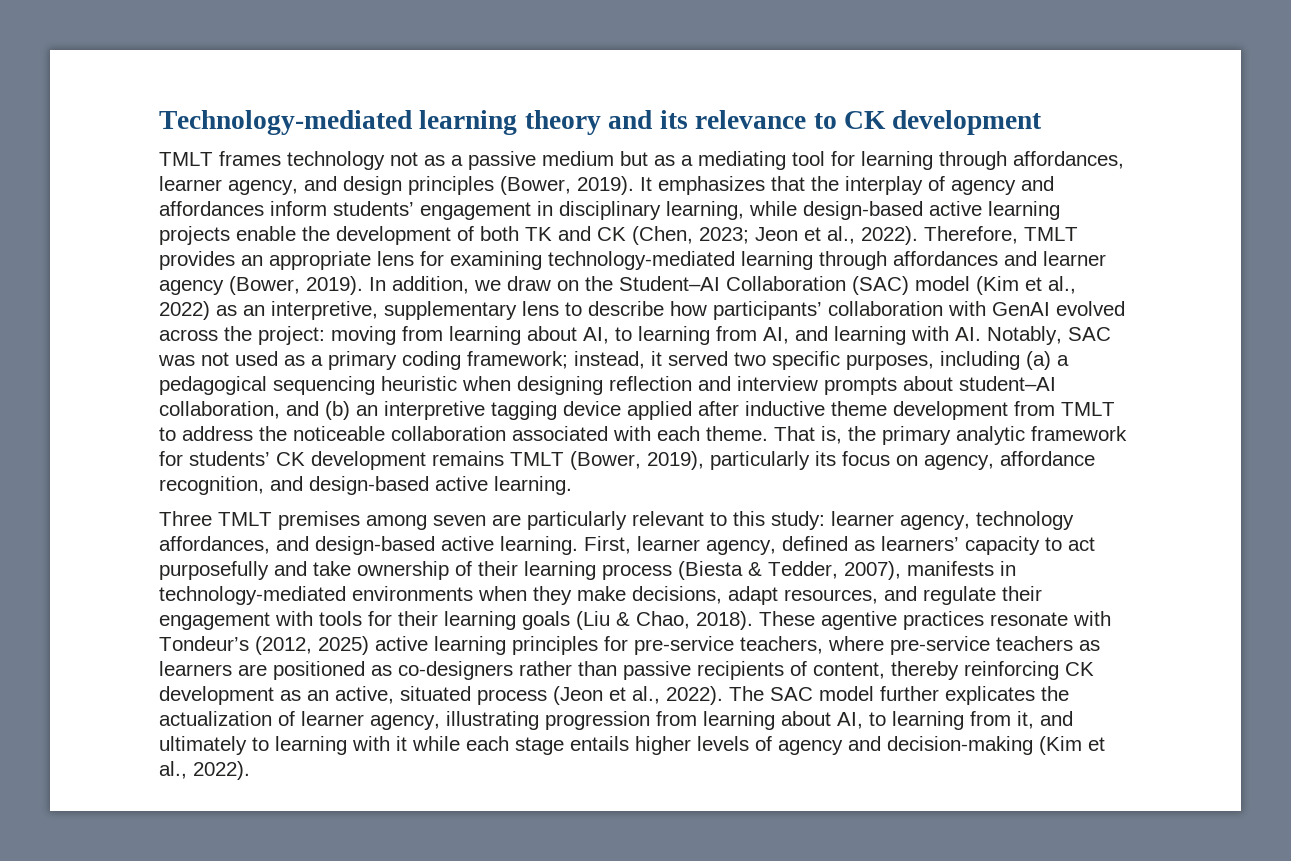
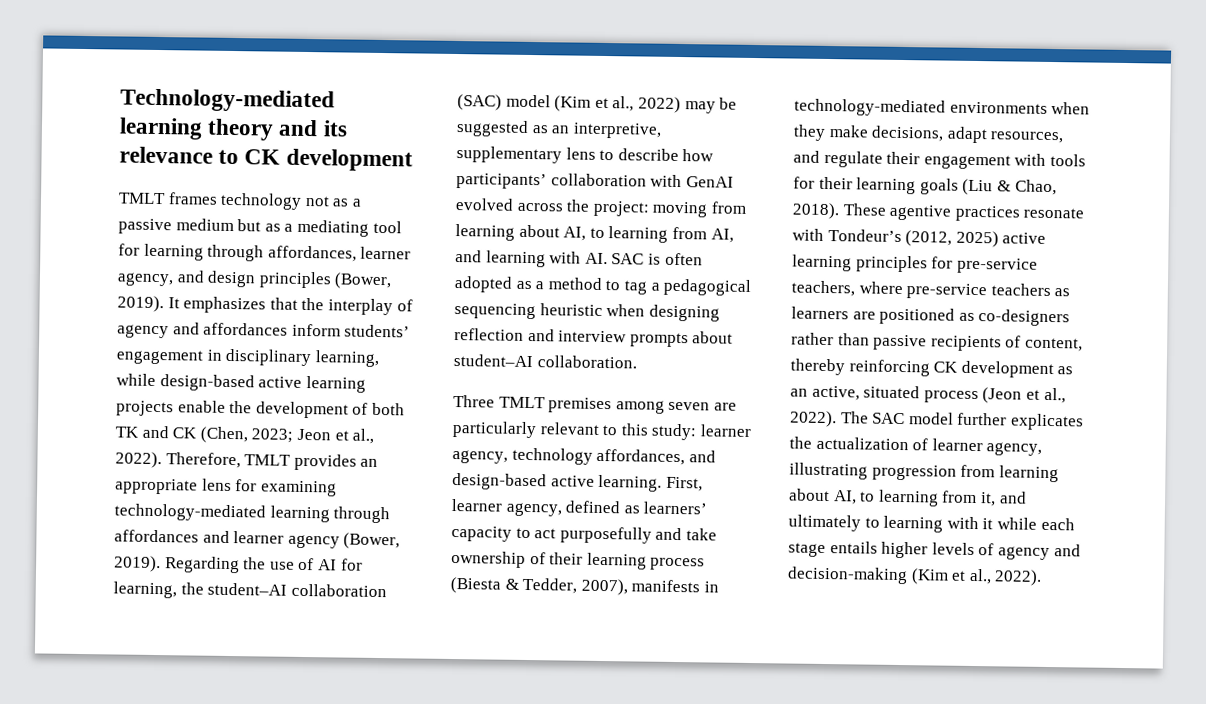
- In addition, we draw on the Student–AI Collaboration (SAC) model (Kim et al., 2022) as an interpretive, supplementary lens to describe how participants’ collaboration with GenAI evolved across the project: moving from learning about AI, to learning from AI, and learning with AI. Notably, SAC was not used as a primary coding framework; instead, it served two specific purposes, including (a) a pedagogical sequencing heuristic when designing reflection and interview prompts about student–AI collaboration, and (b) an interpretive tagging device applied after inductive theme development from TMLT to address the noticeable collaboration associated with each theme. That is, the primary analytic framework for students’ CK development remains TMLT (Bower, 2019), particularly its focus on agency, affordance recognition, and design-based active learning.
+ Regarding the use of AI for learning, the student–AI collaboration (SAC) model (Kim et al., 2022) may be suggested as an interpretive, supplementary lens to describe how participants’ collaboration with GenAI evolved across the project: moving from learning about AI, to learning from AI, and learning with AI. SAC is often adopted as a method to tag a pedagogical sequencing heuristic when designing reflection and interview prompts about student–AI collaboration.

